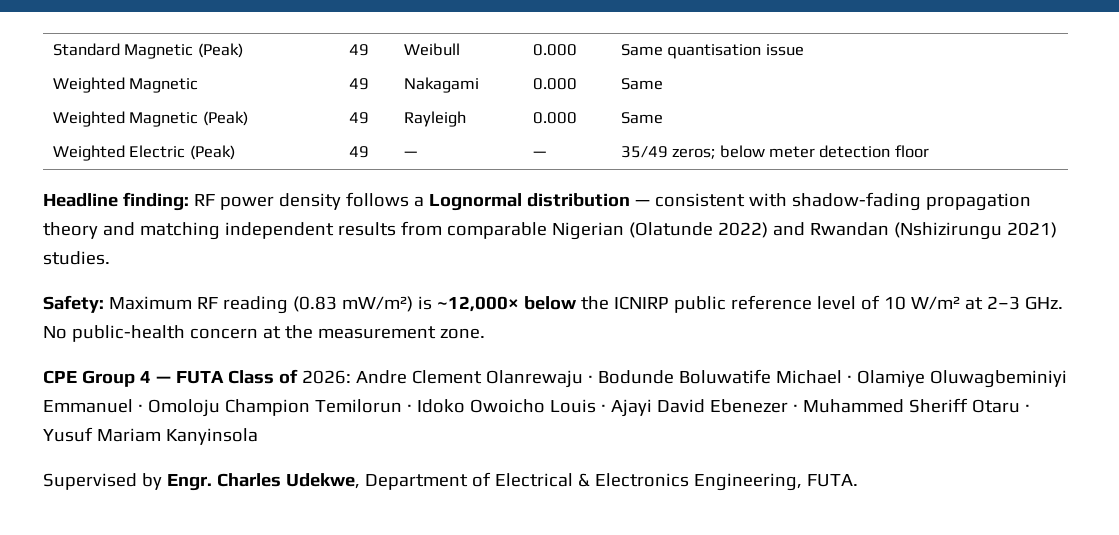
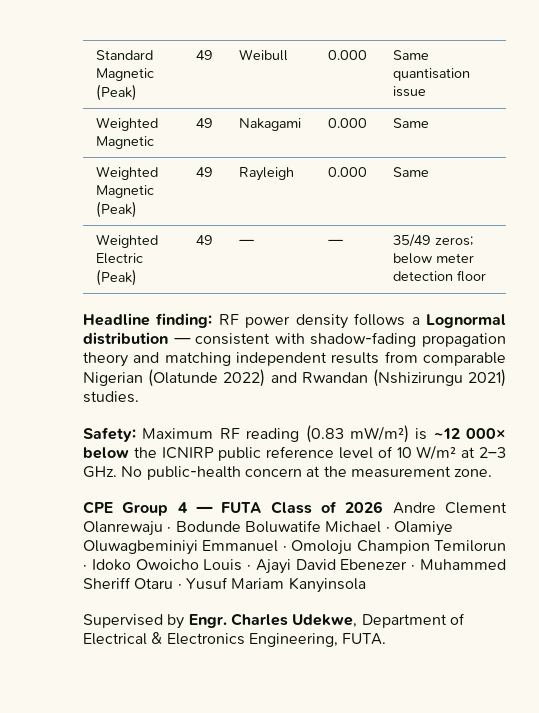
- Safety: Maximum RF reading (0.83 mW/m²) is ~12,000× below the ICNIRP public reference level of 10 W/m² at 2–3 GHz. No public-health concern at the measurement zone.
+ Safety: Maximum RF reading (0.83 mW/m²) is ~12 000× below the ICNIRP public reference level of 10 W/m² at 2–3 GHz. No public-health concern at the measurement zone.
- CPE Group 4 — FUTA Class of 2026: Andre Clement Olanrewaju · Bodunde Boluwatife Michael · Olamiye Oluwagbeminiyi Emmanuel · Omoloju Champion Temilorun · Idoko Owoicho Louis · Ajayi David Ebenezer · Muhammed Sheriff Otaru · Yusuf Mariam Kanyinsola
+ CPE Group 4 — FUTA Class of 2026 Andre Clement Olanrewaju · Bodunde Boluwatife Michael · Olamiye Oluwagbeminiyi Emmanuel · Omoloju Champion Temilorun · Idoko Owoicho Louis · Ajayi David Ebenezer · Muhammed Sheriff Otaru · Yusuf Mariam Kanyinsola

